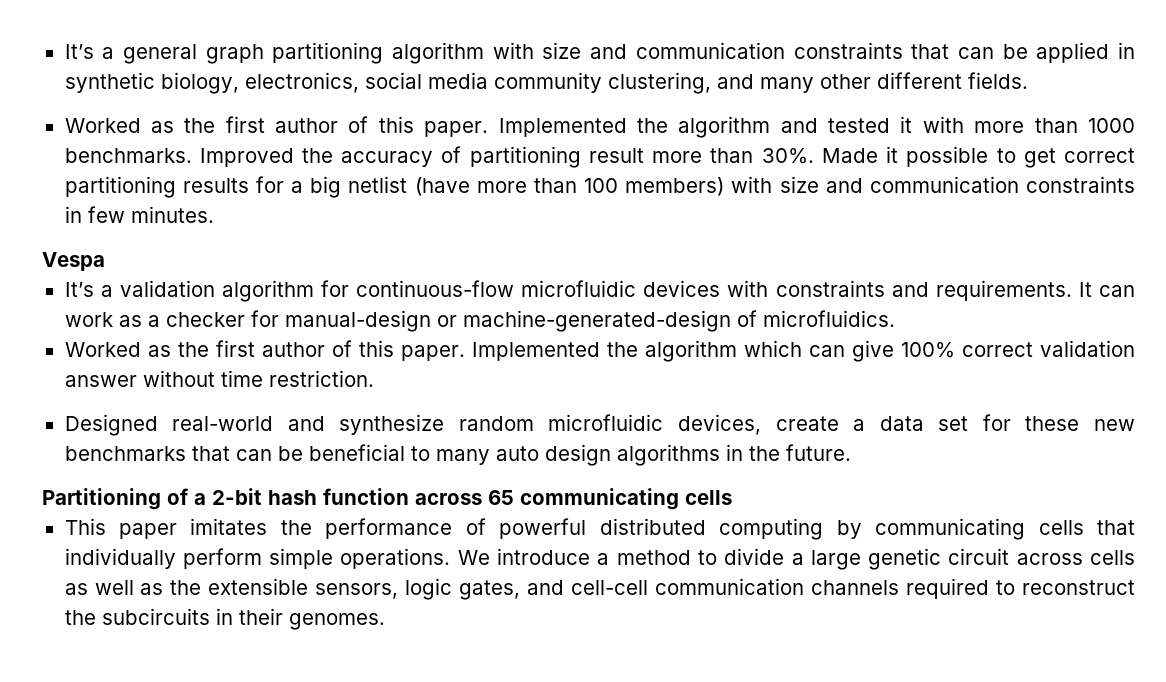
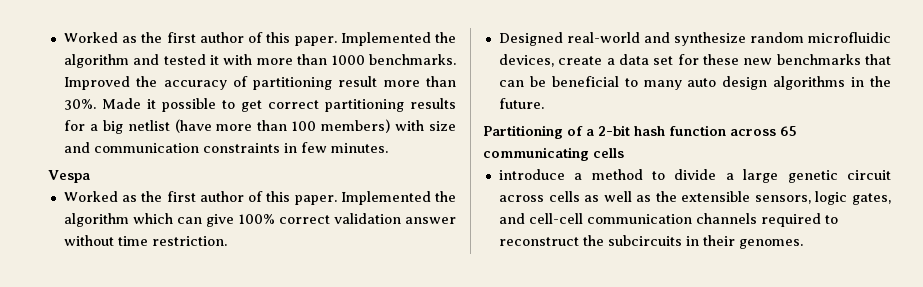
- It’s a general graph partitioning algorithm with size and communication constraints that can be applied in synthetic biology, electronics, social media community clustering, and many other different fields.
- It’s a validation algorithm for continuous-flow microfluidic devices with constraints and requirements. It can work as a checker for manual-design or machine-generated-design of microfluidics.
- This paper imitates the performance of powerful distributed computing by communicating cells that individually perform simple operations. We introduce a method to divide a large genetic circuit across cells as well as the extensible sensors, logic gates, and cell-cell communication channels required to reconstruct the subcircuits in their genomes.
+ introduce a method to divide a large genetic circuit across cells as well as the extensible sensors, logic gates, and cell-cell communication channels required to reconstruct the subcircuits in their genomes.

